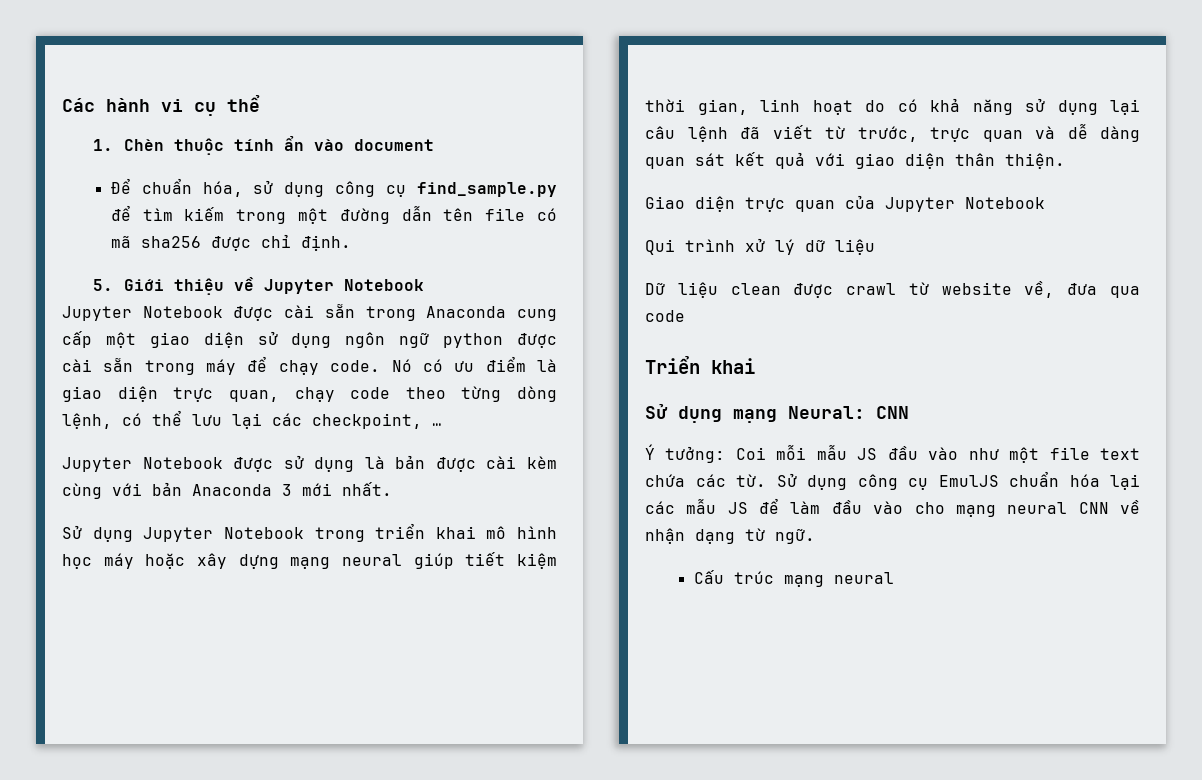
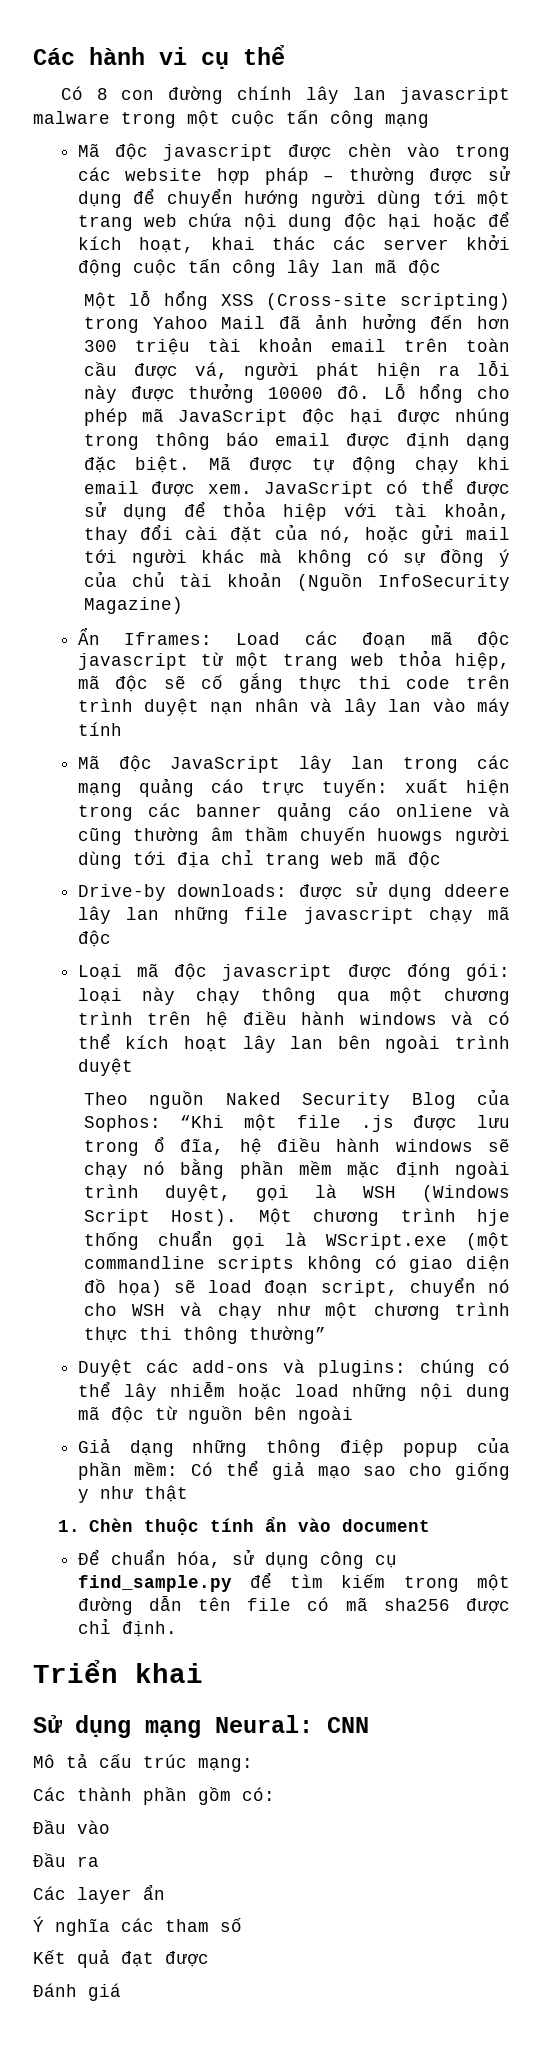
+ Có 8 con đường chính lây lan javascript malware trong một cuộc tấn công mạng
+ Mã độc javascript được chèn vào trong các website hợp pháp – thường được sử dụng để chuyển hướng người dùng tới một trang web chứa nội dung độc hại hoặc để kích hoạt, khai thác các server khởi động cuộc tấn công lây lan mã độc
+ Một lỗ hổng XSS (Cross-site scripting) trong Yahoo Mail đã ảnh hưởng đến hơn 300 triệu tài khoản email trên toàn cầu được vá, người phát hiện ra lỗi này được thưởng 10000 đô. Lỗ hổng cho phép mã JavaScript độc hại được nhúng trong thông báo email được định dạng đặc biệt. Mã được tự động chạy khi email được xem. JavaScript có thể được sử dụng để thỏa hiệp với tài khoản, thay đổi cài đặt của nó, hoặc gửi mail tới người khác mà không có sự đồng ý của chủ tài khoản (Nguồn InfoSecurity Magazine)
+ Ẩn Iframes: Load các đoạn mã độc javascript từ một trang web thỏa hiệp, mã độc sẽ cố gắng thực thi code trên trình duyệt nạn nhân và lây lan vào máy tính
+ Mã độc JavaScript lây lan trong các mạng quảng cáo trực tuyến: xuất hiện trong các banner quảng cáo onliene và cũng thường âm thầm chuyến huowgs người dùng tới địa chỉ trang web mã độc
+ Drive-by downloads: được sử dụng ddeere lây lan những file javascript chạy mã độc
+ Loại mã độc javascript được đóng gói: loại này chạy thông qua một chương trình trên hệ điều hành windows và có thể kích hoạt lây lan bên ngoài trình duyệt
+ Theo nguồn Naked Security Blog của Sophos: “Khi một file .js được lưu trong ổ đĩa, hệ điều hành windows sẽ chạy nó bằng phần mềm mặc định ngoài trình duyệt, gọi là WSH (Windows Script Host). Một chương trình hje thống chuẩn gọi là WScript.exe (một commandline scripts không có giao diện đồ họa) sẽ load đoạn script, chuyển nó cho WSH và chạy như một chương trình thực thi thông thường”
+ Duyệt các add-ons và plugins: chúng có thể lây nhiễm hoặc load những nội dung mã độc từ nguồn bên ngoài
+ Giả dạng những thông điệp popup của phần mềm: Có thể giả mạo sao cho giống y như thật
- 5. Giới thiệu về Jupyter Notebook
- Jupyter Notebook được cài sẵn trong Anaconda cung cấp một giao diện sử dụng ngôn ngữ python được cài sẵn trong máy để chạy code. Nó có ưu điểm là giao diện trực quan, chạy code theo từng dòng lệnh, có thể lưu lại các checkpoint, …
- Jupyter Notebook được sử dụng là bản được cài kèm cùng với bản Anaconda 3 mới nhất.
- Sử dụng Jupyter Notebook trong triển khai mô hình học máy hoặc xây dựng mạng neural giúp tiết kiệm thời gian, linh hoạt do có khả năng sử dụng lại câu lệnh đã viết từ trước, trực quan và dễ dàng quan sát kết quả với giao diện thân thiện.
- Giao diện trực quan của Jupyter Notebook
- Qui trình xử lý dữ liệu
- Dữ liệu clean được crawl từ website về, đưa qua code
- Ý tưởng: Coi mỗi mẫu JS đầu vào như một file text chứa các từ. Sử dụng công cụ EmulJS chuẩn hóa lại các mẫu JS để làm đầu vào cho mạng neural CNN về nhận dạng từ ngữ.
- Cấu trúc mạng neural
+ Mô tả cấu trúc mạng:
+ Các thành phần gồm có:
+ Đầu vào
+ Đầu ra
+ Các layer ẩn
+ Ý nghĩa các tham số
+ Kết quả đạt được
+ Đánh giá

